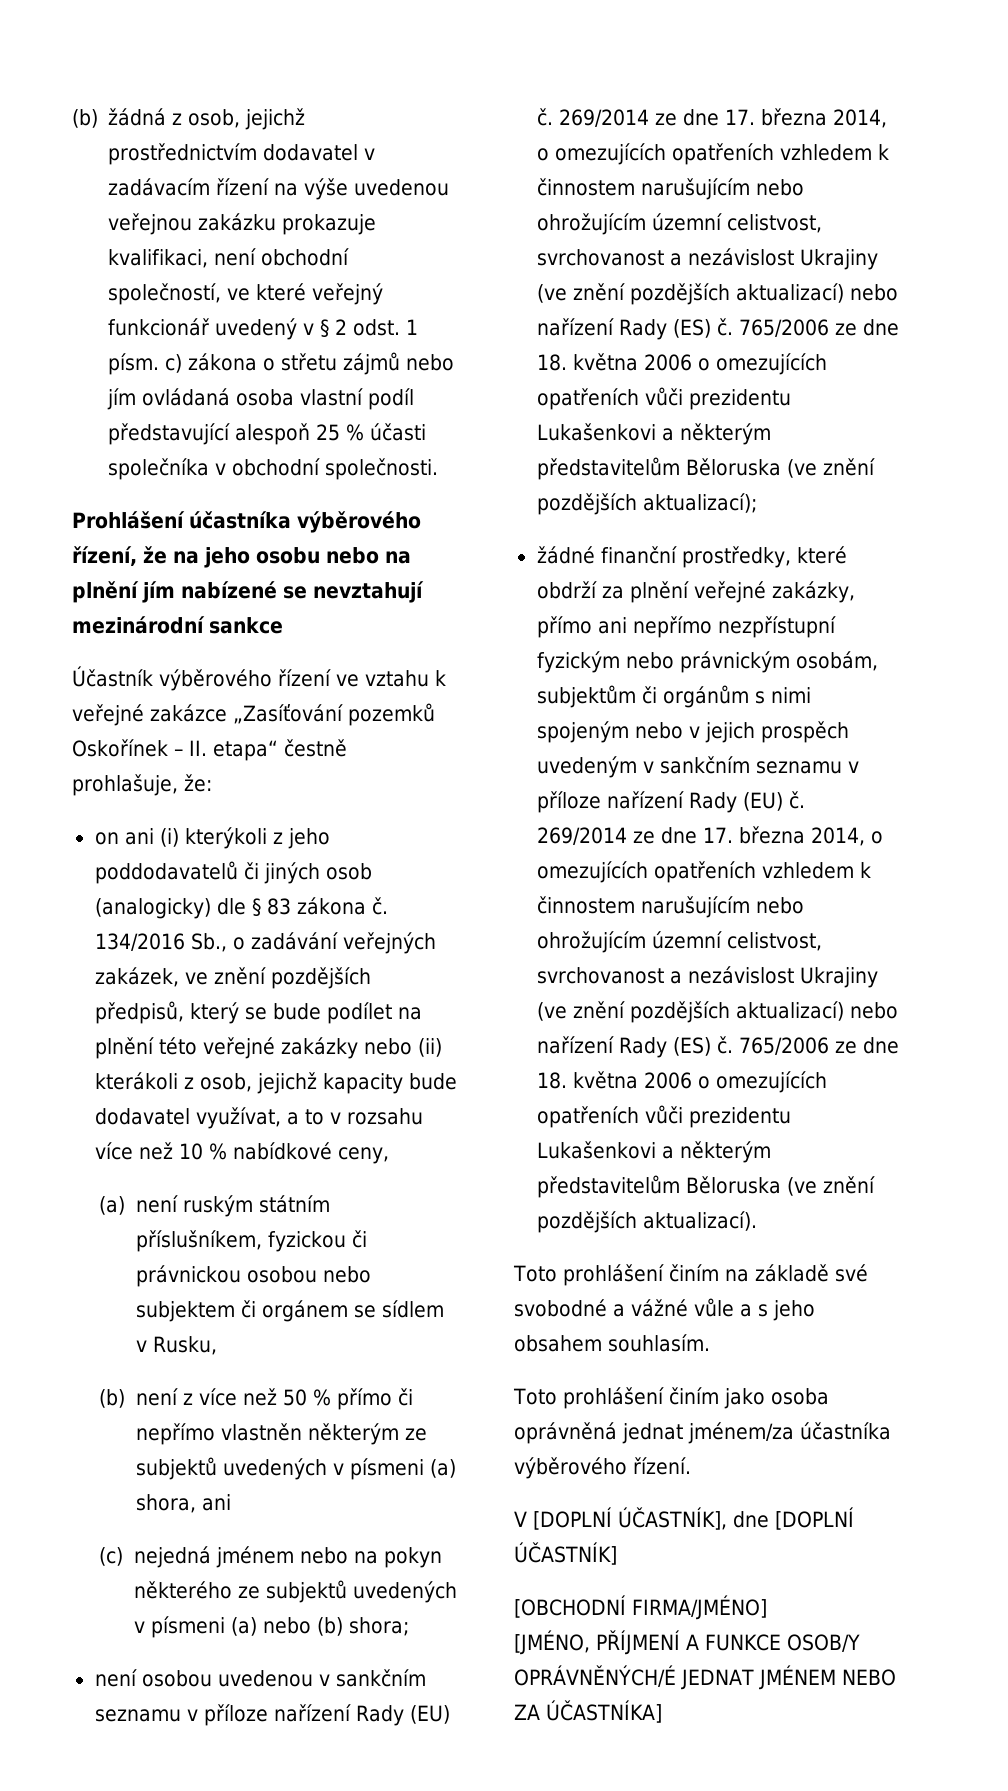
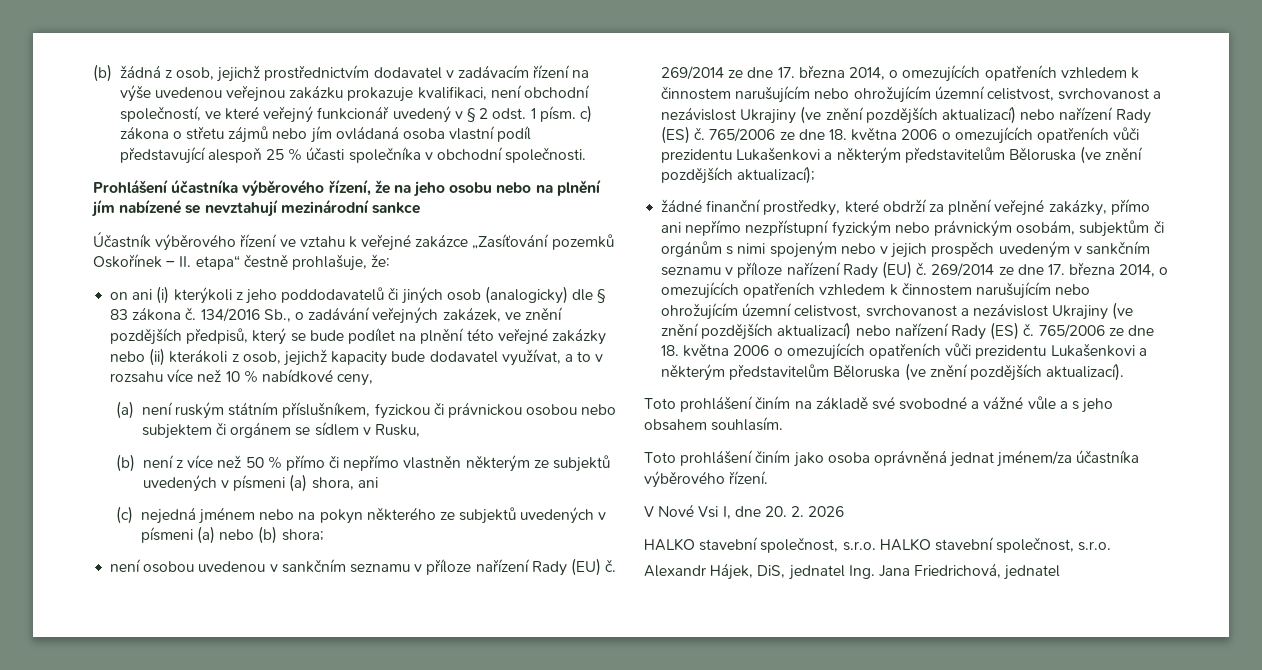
- V [DOPLNÍ ÚČASTNÍK], dne [DOPLNÍ ÚČASTNÍK]
- [OBCHODNÍ FIRMA/JMÉNO]
- [JMÉNO, PŘÍJMENÍ A FUNKCE OSOB/Y OPRÁVNĚNÝCH/É JEDNAT JMÉNEM NEBO ZA ÚČASTNÍKA]
+ V Nové Vsi I, dne 20. 2. 2026
+ HALKO stavební společnost, s.r.o. HALKO stavební společnost, s.r.o.
+ Alexandr Hájek, DiS, jednatel Ing. Jana Friedrichová, jednatel

